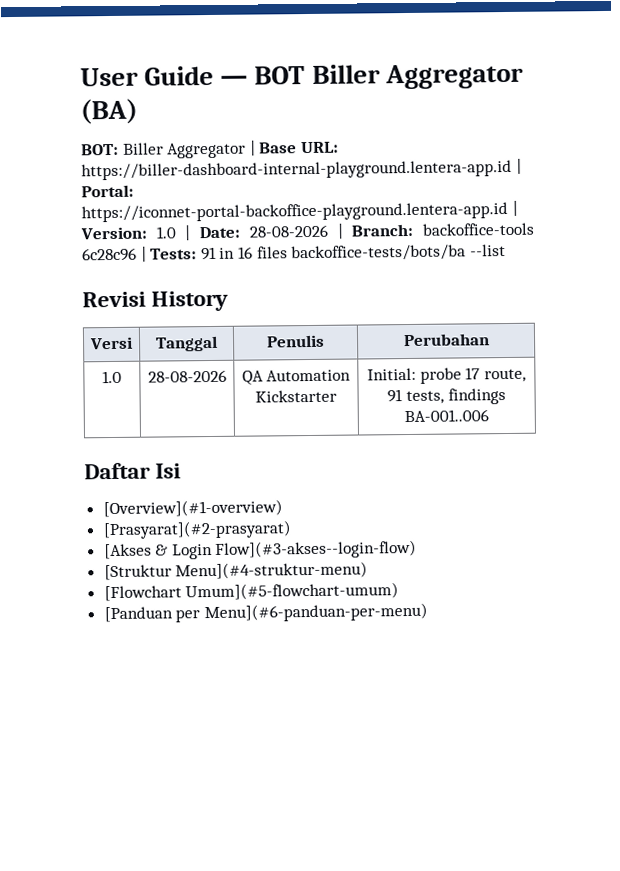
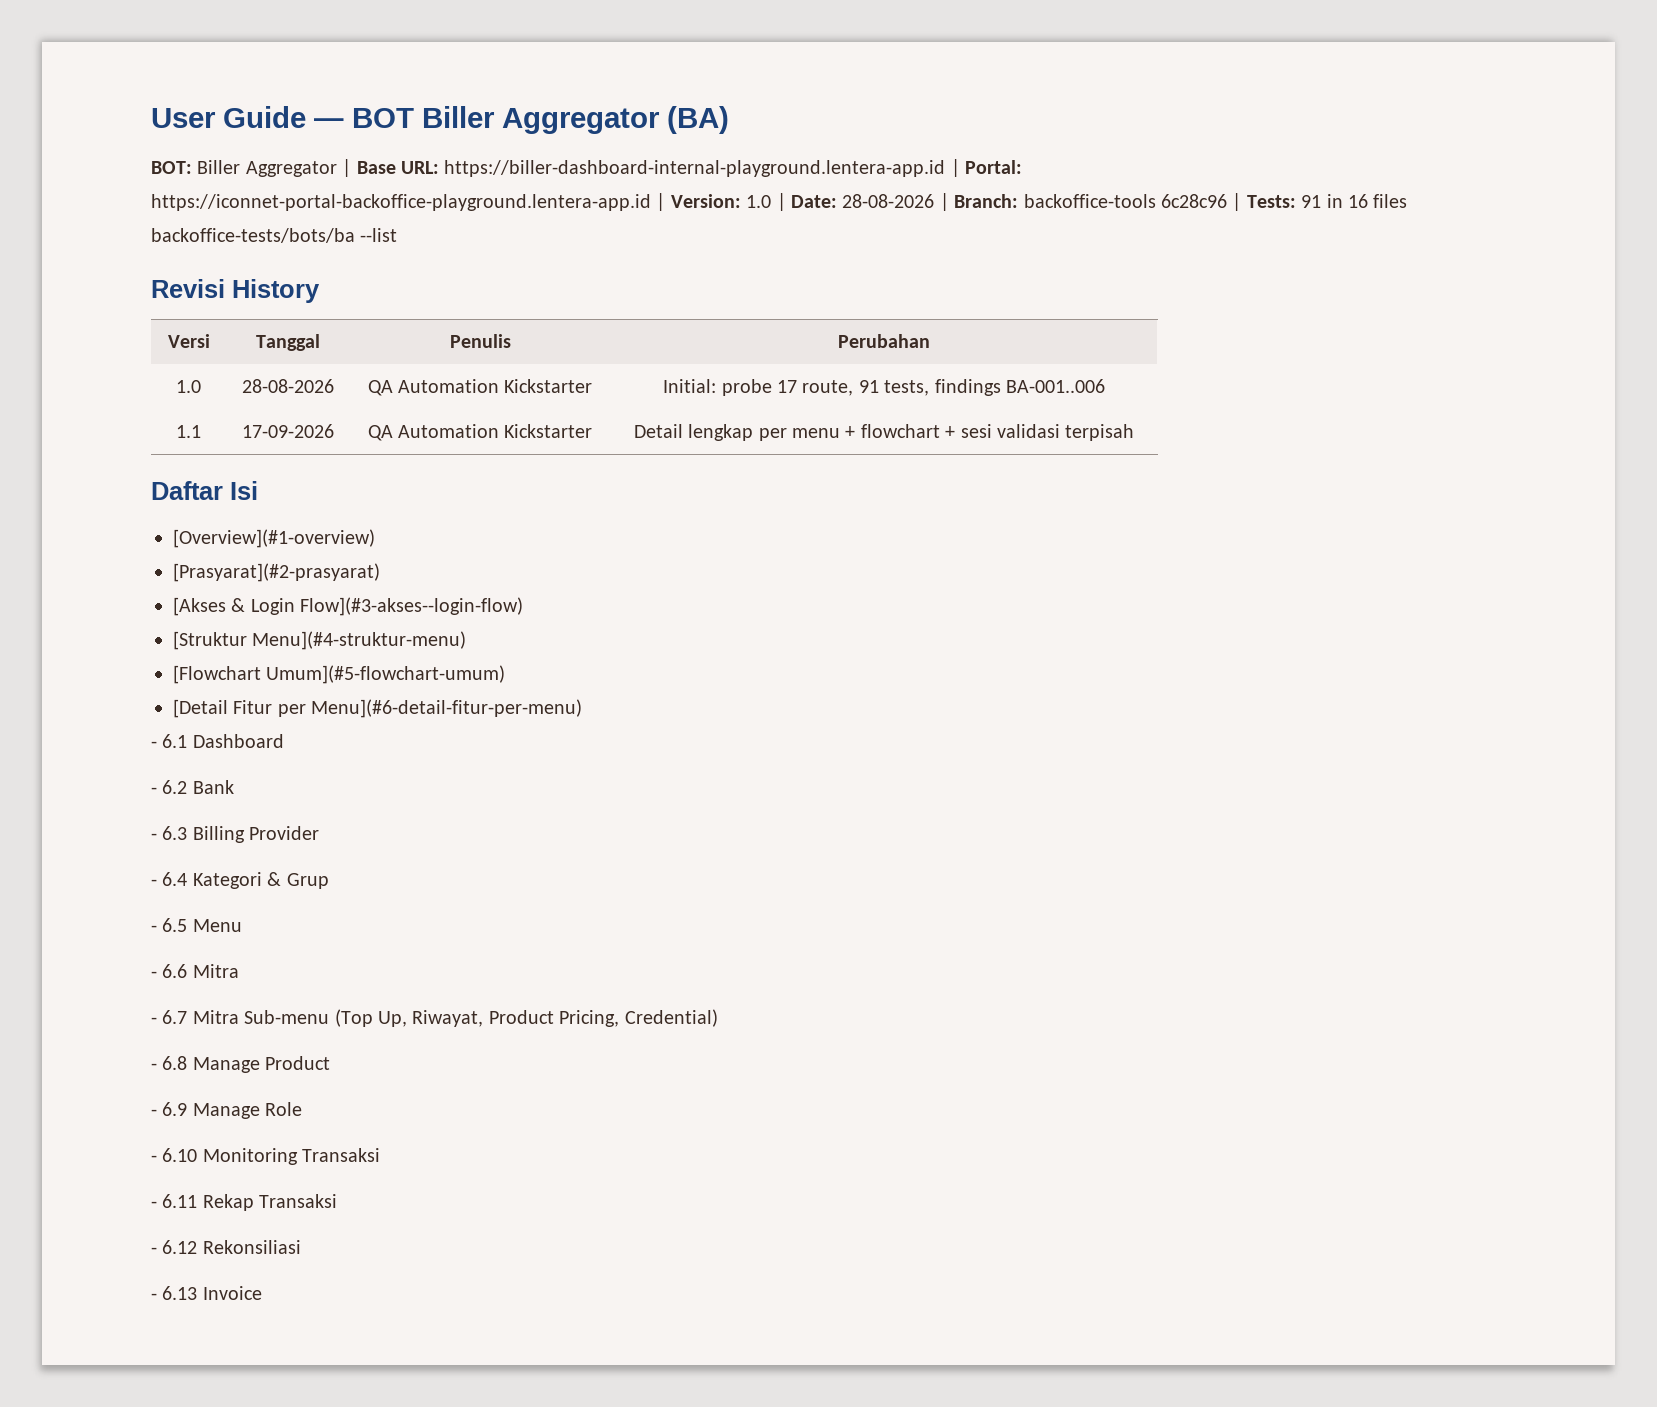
+ 1.1 | 17-09-2026 | QA Automation Kickstarter | Detail lengkap per menu + flowchart + sesi validasi terpisah
- [Panduan per Menu](#6-panduan-per-menu)
+ [Detail Fitur per Menu](#6-detail-fitur-per-menu)
+ - 6.1 Dashboard
+ - 6.2 Bank
+ - 6.3 Billing Provider
+ - 6.4 Kategori & Grup
+ - 6.5 Menu
+ - 6.6 Mitra
+ - 6.7 Mitra Sub-menu (Top Up, Riwayat, Product Pricing, Credential)
+ - 6.8 Manage Product
+ - 6.9 Manage Role
+ - 6.10 Monitoring Transaksi
+ - 6.11 Rekap Transaksi
+ - 6.12 Rekonsiliasi
+ - 6.13 Invoice

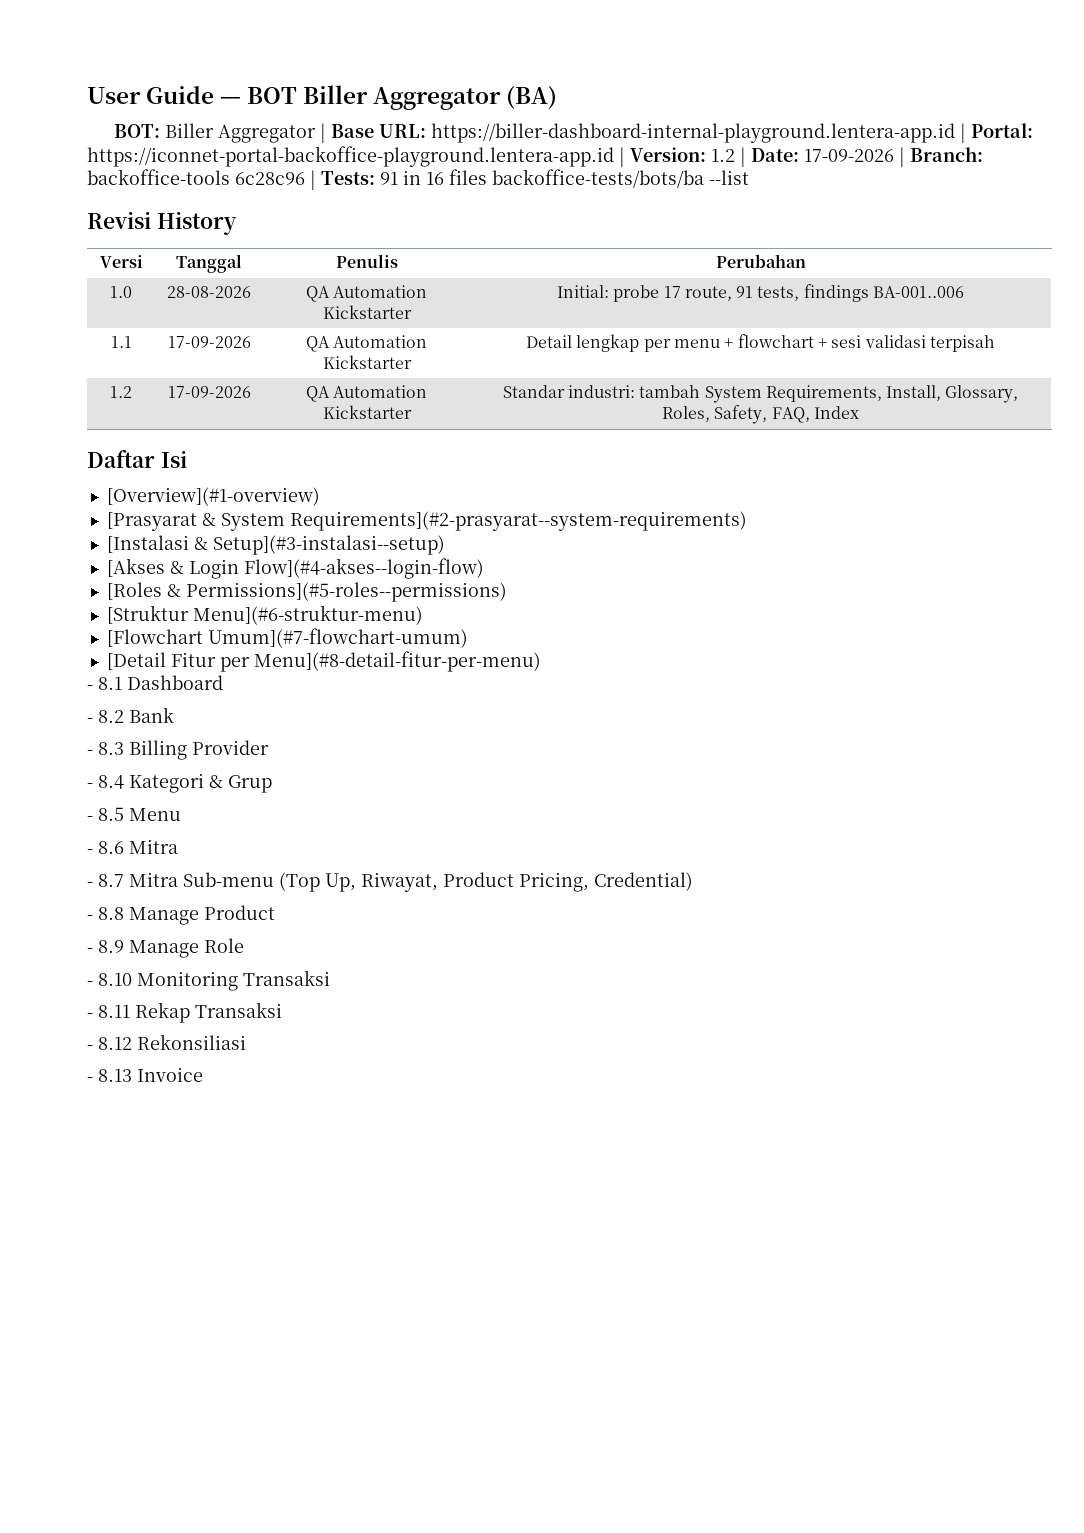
- BOT: Biller Aggregator | Base URL: https://biller-dashboard-internal-playground.lentera-app.id | Portal: https://iconnet-portal-backoffice-playground.lentera-app.id | Version: 1.0 | Date: 28-08-2026 | Branch: backoffice-tools 6c28c96 | Tests: 91 in 16 files backoffice-tests/bots/ba --list
+ BOT: Biller Aggregator | Base URL: https://biller-dashboard-internal-playground.lentera-app.id | Portal: https://iconnet-portal-backoffice-playground.lentera-app.id | Version: 1.2 | Date: 17-09-2026 | Branch: backoffice-tools 6c28c96 | Tests: 91 in 16 files backoffice-tests/bots/ba --list
+ 1.2 | 17-09-2026 | QA Automation Kickstarter | Standar industri: tambah System Requirements, Install, Glossary, Roles, Safety, FAQ, Index
  Daftar Isi
  [Overview](#1-overview)
- [Prasyarat](#2-prasyarat)
+ [Prasyarat & System Requirements](#2-prasyarat--system-requirements)
+ [Instalasi & Setup](#3-instalasi--setup)
- [Akses & Login Flow](#3-akses--login-flow)
+ [Akses & Login Flow](#4-akses--login-flow)
+ [Roles & Permissions](#5-roles--permissions)
- [Struktur Menu](#4-struktur-menu)
+ [Struktur Menu](#6-struktur-menu)
- [Flowchart Umum](#5-flowchart-umum)
+ [Flowchart Umum](#7-flowchart-umum)
- [Detail Fitur per Menu](#6-detail-fitur-per-menu)
- - 6.1 Dashboard
+ [Detail Fitur per Menu](#8-detail-fitur-per-menu)
+ - 8.1 Dashboard
- - 6.2 Bank
+ - 8.2 Bank
- - 6.3 Billing Provider
+ - 8.3 Billing Provider
- - 6.4 Kategori & Grup
+ - 8.4 Kategori & Grup
- - 6.5 Menu
+ - 8.5 Menu
- - 6.6 Mitra
+ - 8.6 Mitra
- - 6.7 Mitra Sub-menu (Top Up, Riwayat, Product Pricing, Credential)
+ - 8.7 Mitra Sub-menu (Top Up, Riwayat, Product Pricing, Credential)
- - 6.8 Manage Product
+ - 8.8 Manage Product
- - 6.9 Manage Role
+ - 8.9 Manage Role
- - 6.10 Monitoring Transaksi
+ - 8.10 Monitoring Transaksi
- - 6.11 Rekap Transaksi
+ - 8.11 Rekap Transaksi
- - 6.12 Rekonsiliasi
+ - 8.12 Rekonsiliasi
- - 6.13 Invoice
+ - 8.13 Invoice

